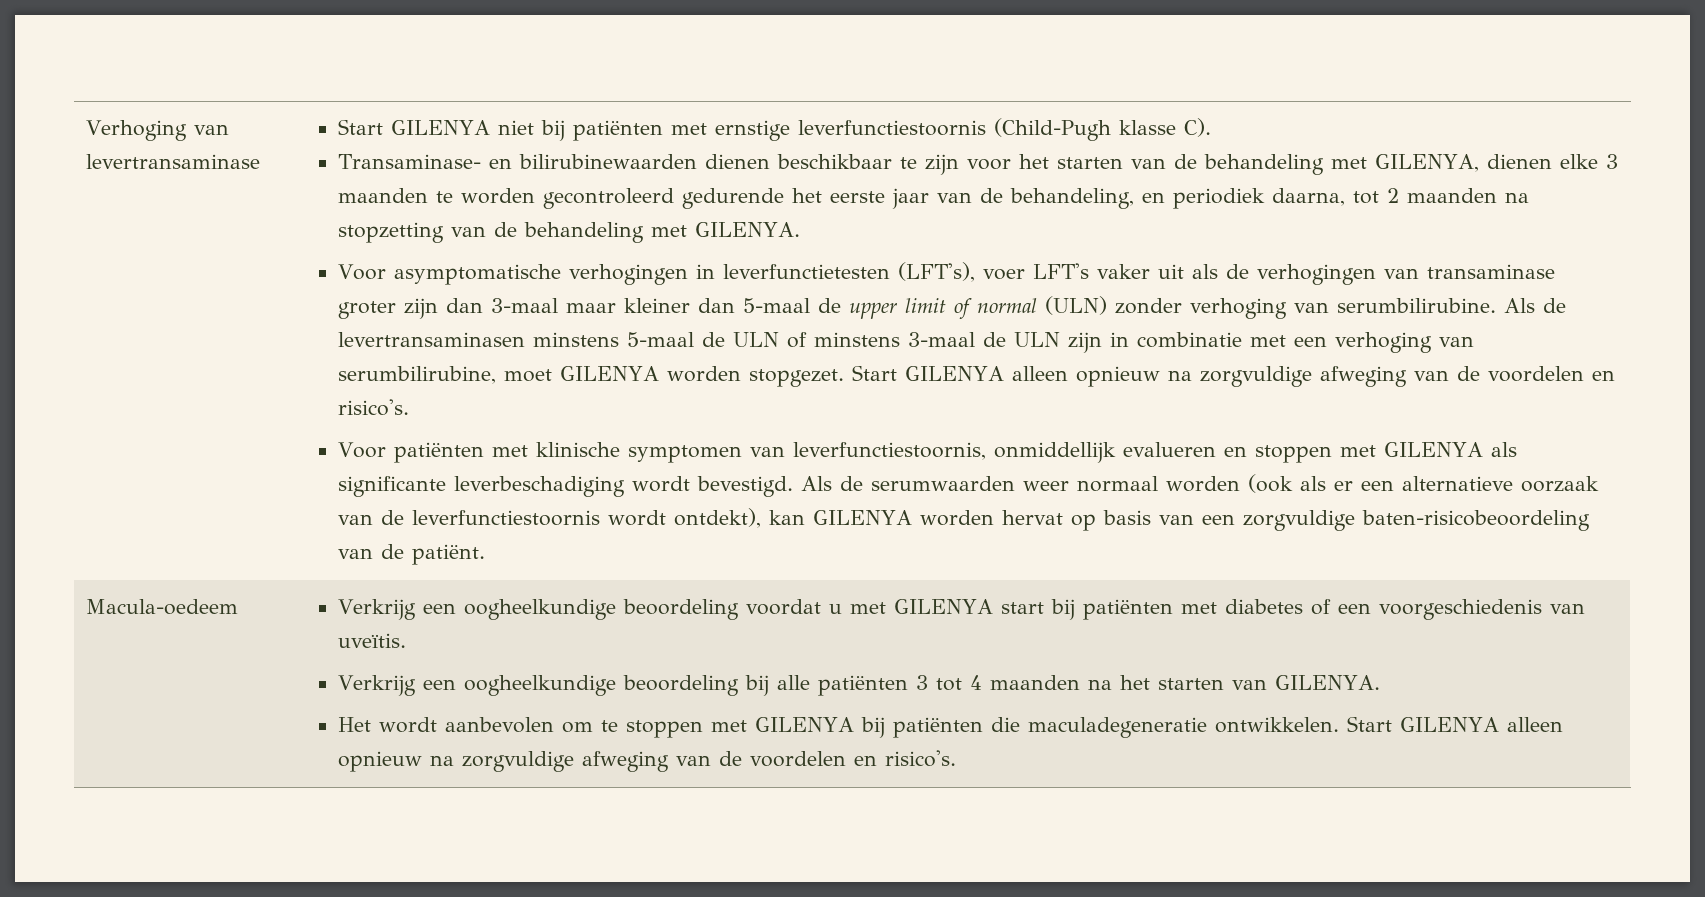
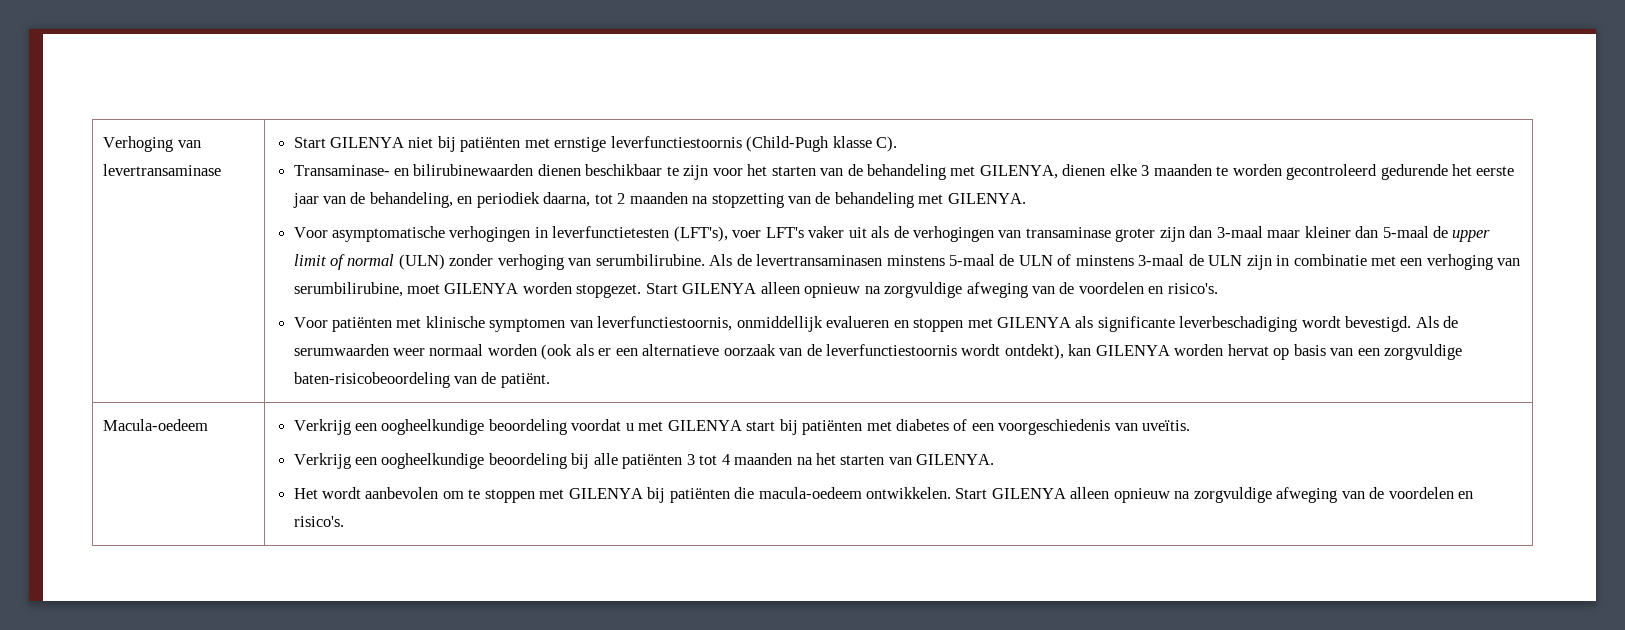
- Het wordt aanbevolen om te stoppen met GILENYA bij patiënten die maculadegeneratie ontwikkelen.
+ Het wordt aanbevolen om te stoppen met GILENYA bij patiënten die macula-oedeem ontwikkelen.

